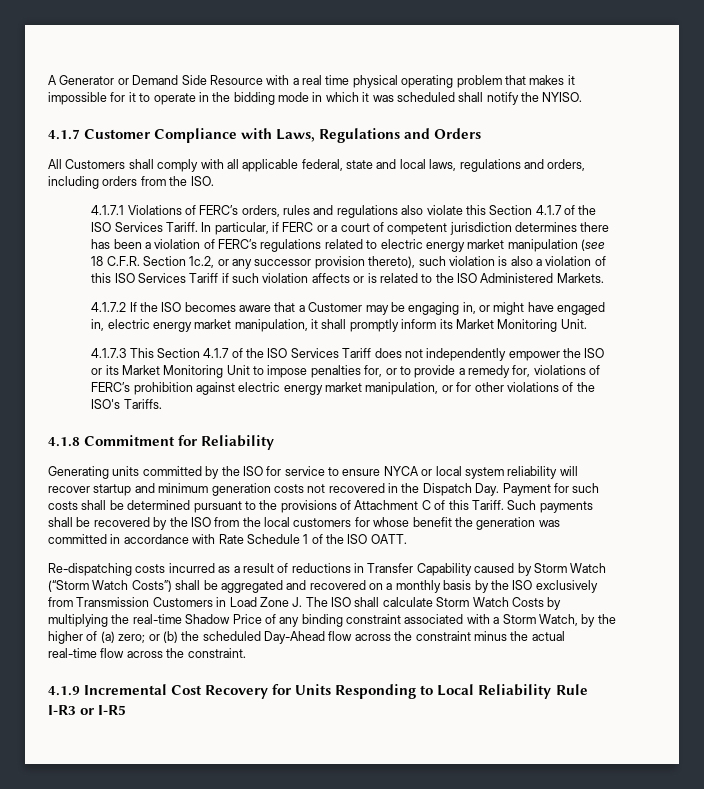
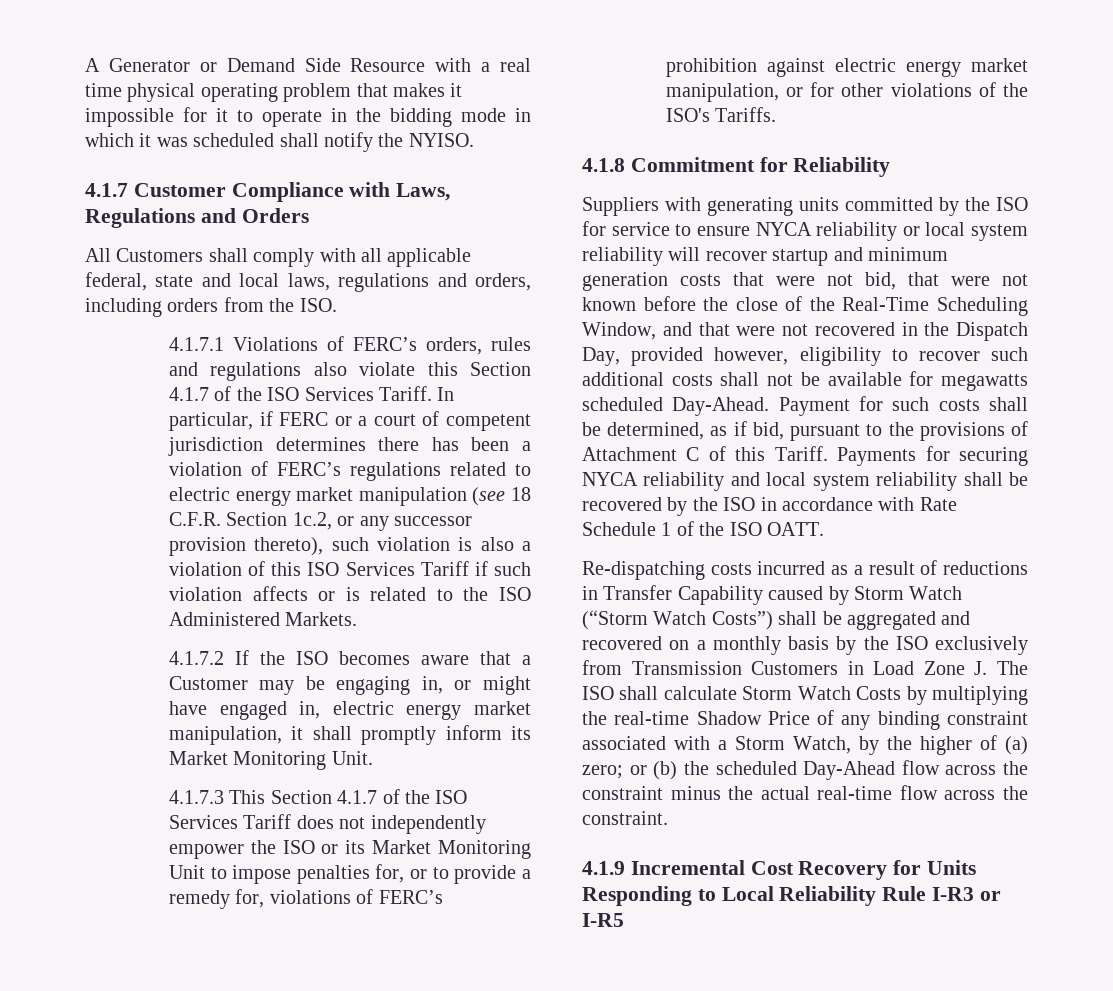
- Generating units committed by the ISO for service to ensure NYCA or local system reliability will recover startup and minimum generation costs not recovered in the Dispatch Day. Payment for such costs shall be determined pursuant to the provisions of Attachment C of this Tariff.
+ Suppliers with generating units committed by the ISO for service to ensure NYCA reliability or local system reliability will recover startup and minimum generation costs that were not bid, that were not known before the close of the Real-Time Scheduling Window, and that were not recovered in the Dispatch Day, provided however, eligibility to recover such additional costs shall not be available for megawatts scheduled Day-Ahead. Payment for such costs shall be determined, as if bid, pursuant to the provisions of Attachment C of this Tariff.
- Such payments shall be recovered by the ISO from the local customers for whose benefit the generation was committed in accordance with Rate Schedule 1 of the ISO OATT.
+ Payments for securing NYCA reliability and local system reliability shall be recovered by the ISO in accordance with Rate Schedule 1 of the ISO OATT.

